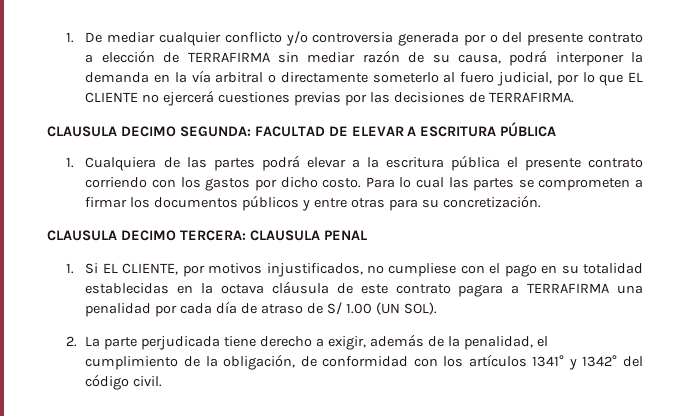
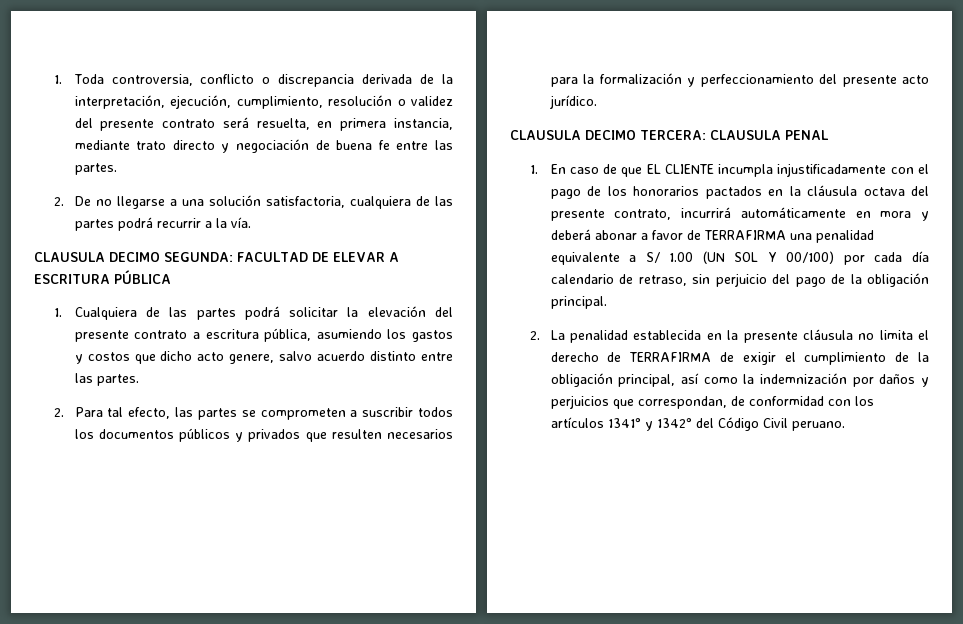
- 1. De mediar cualquier conflicto y/o controversia generada por o del presente contrato a elección de TERRAFIRMA sin mediar razón de su causa, podrá interponer la demanda en la vía arbitral o directamente someterlo al fuero judicial, por lo que EL CLIENTE no ejercerá cuestiones previas por las decisiones de TERRAFIRMA.
+ 1. Toda controversia, conflicto o discrepancia derivada de la interpretación, ejecución, cumplimiento, resolución o validez del presente contrato será resuelta, en primera instancia, mediante trato directo y negociación de buena fe entre las partes.
+ 2. De no llegarse a una solución satisfactoria, cualquiera de las partes podrá recurrir a la vía.
- 1. Cualquiera de las partes podrá elevar a la escritura pública el presente contrato corriendo con los gastos por dicho costo. Para lo cual las partes se comprometen a firmar los documentos públicos y entre otras para su concretización.
+ 1. Cualquiera de las partes podrá solicitar la elevación del presente contrato a escritura pública, asumiendo los gastos y costos que dicho acto genere, salvo acuerdo distinto entre las partes.
+ 2. Para tal efecto, las partes se comprometen a suscribir todos los documentos públicos y privados que resulten necesarios para la formalización y perfeccionamiento del presente acto jurídico.
- 1. Si EL CLIENTE, por motivos injustificados, no cumpliese con el pago en su totalidad establecidas en la octava cláusula de este contrato pagara a TERRAFIRMA una penalidad por cada día de atraso de S/ 1.00 (UN SOL).
- 2. La parte perjudicada tiene derecho a exigir, además de la penalidad, el cumplimiento de la obligación, de conformidad con los artículos 1341° y 1342° del código civil.
+ 1. En caso de que EL CLIENTE incumpla injustificadamente con el pago de los honorarios pactados en la cláusula octava del presente contrato, incurrirá automáticamente en mora y deberá abonar a favor de TERRAFIRMA una penalidad equivalente a S/ 1.00 (UN SOL Y 00/100) por cada día calendario de retraso, sin perjuicio del pago de la obligación principal.
+ 2. La penalidad establecida en la presente cláusula no limita el derecho de TERRAFIRMA de exigir el cumplimiento de la obligación principal, así como la indemnización por daños y perjuicios que correspondan, de conformidad con los artículos 1341° y 1342° del Código Civil peruano.

